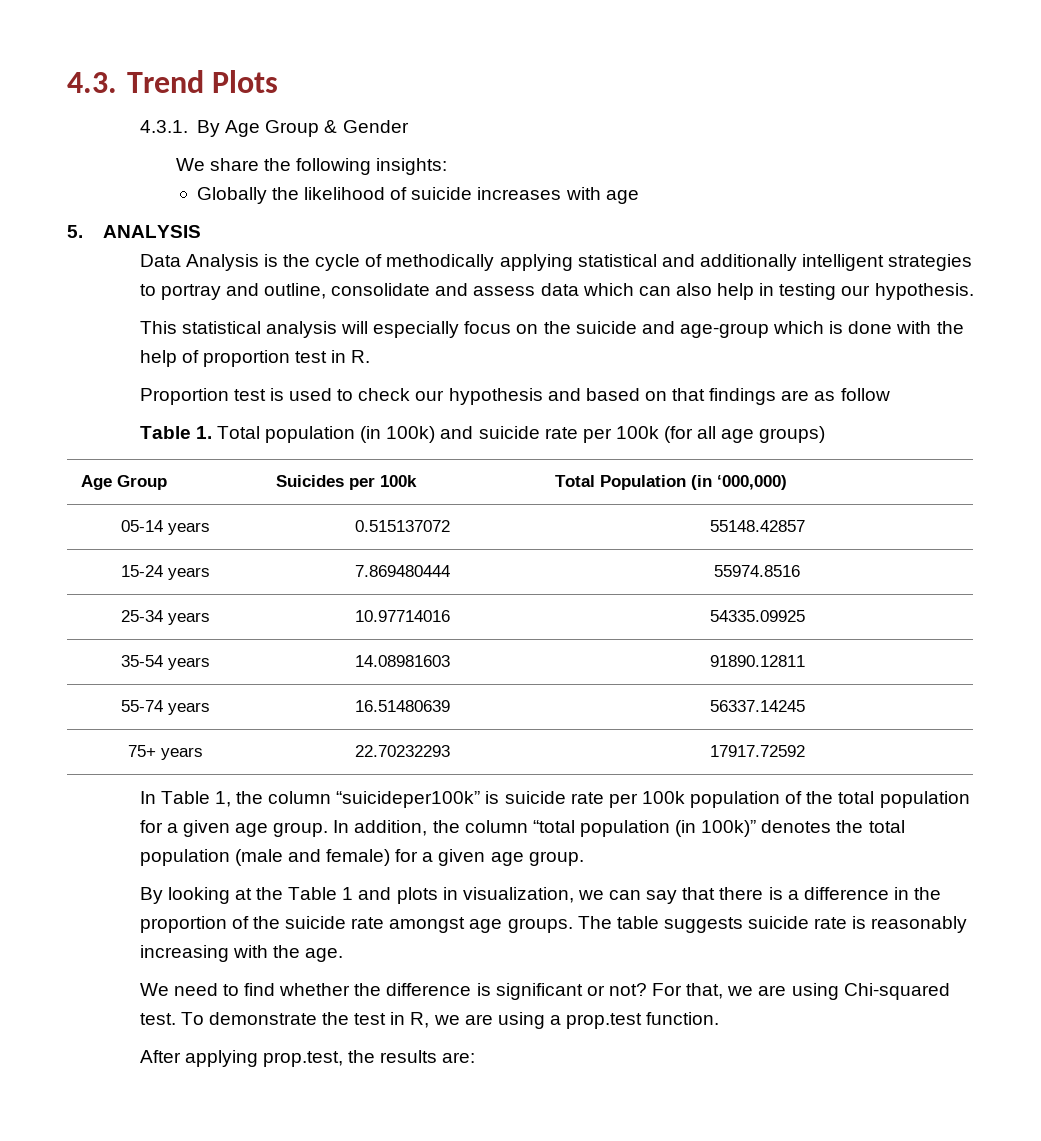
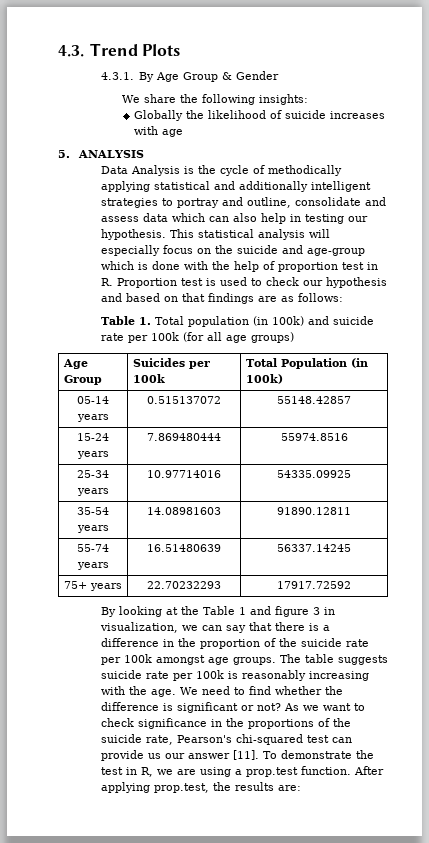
- Data Analysis is the cycle of methodically applying statistical and additionally intelligent strategies to portray and outline, consolidate and assess data which can also help in testing our hypothesis.
- This statistical analysis will especially focus on the suicide and age-group which is done with the help of proportion test in R.
- Proportion test is used to check our hypothesis and based on that findings are as follow
+ Data Analysis is the cycle of methodically applying statistical and additionally intelligent strategies to portray and outline, consolidate and assess data which can also help in testing our hypothesis. This statistical analysis will especially focus on the suicide and age-group which is done with the help of proportion test in R. Proportion test is used to check our hypothesis and based on that findings are as follows:
- Age Group | Suicides per 100k | Total Population (in ‘000,000)
+ Age Group | Suicides per 100k | Total Population (in 100k)
- In Table 1, the column “suicideper100k” is suicide rate per 100k population of the total population for a given age group. In addition, the column “total population (in 100k)” denotes the total population (male and female) for a given age group.
- By looking at the Table 1 and plots in visualization, we can say that there is a difference in the proportion of the suicide rate amongst age groups.
+ By looking at the Table 1 and figure 3 in visualization, we can say that there is a difference in the proportion of the suicide rate per 100k amongst age groups.
- The table suggests suicide rate is reasonably increasing with the age.
- We need to find whether the difference is significant or not?
+ The table suggests suicide rate per 100k is reasonably increasing with the age. We need to find whether the difference is significant or not?
- For that, we are using Chi-squared test.
+ As we want to check significance in the proportions of the suicide rate, Pearson's chi-squared test can provide us our answer [11].
- To demonstrate the test in R, we are using a prop.test function.
- After applying prop.test, the results are:
+ To demonstrate the test in R, we are using a prop.test function. After applying prop.test, the results are:

